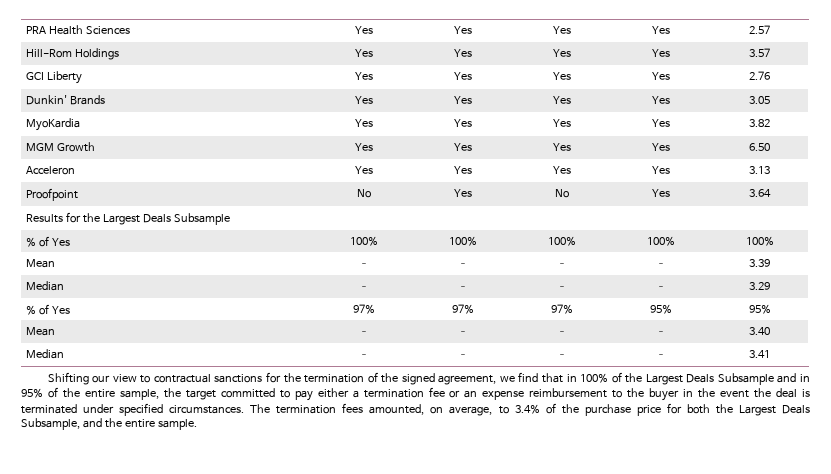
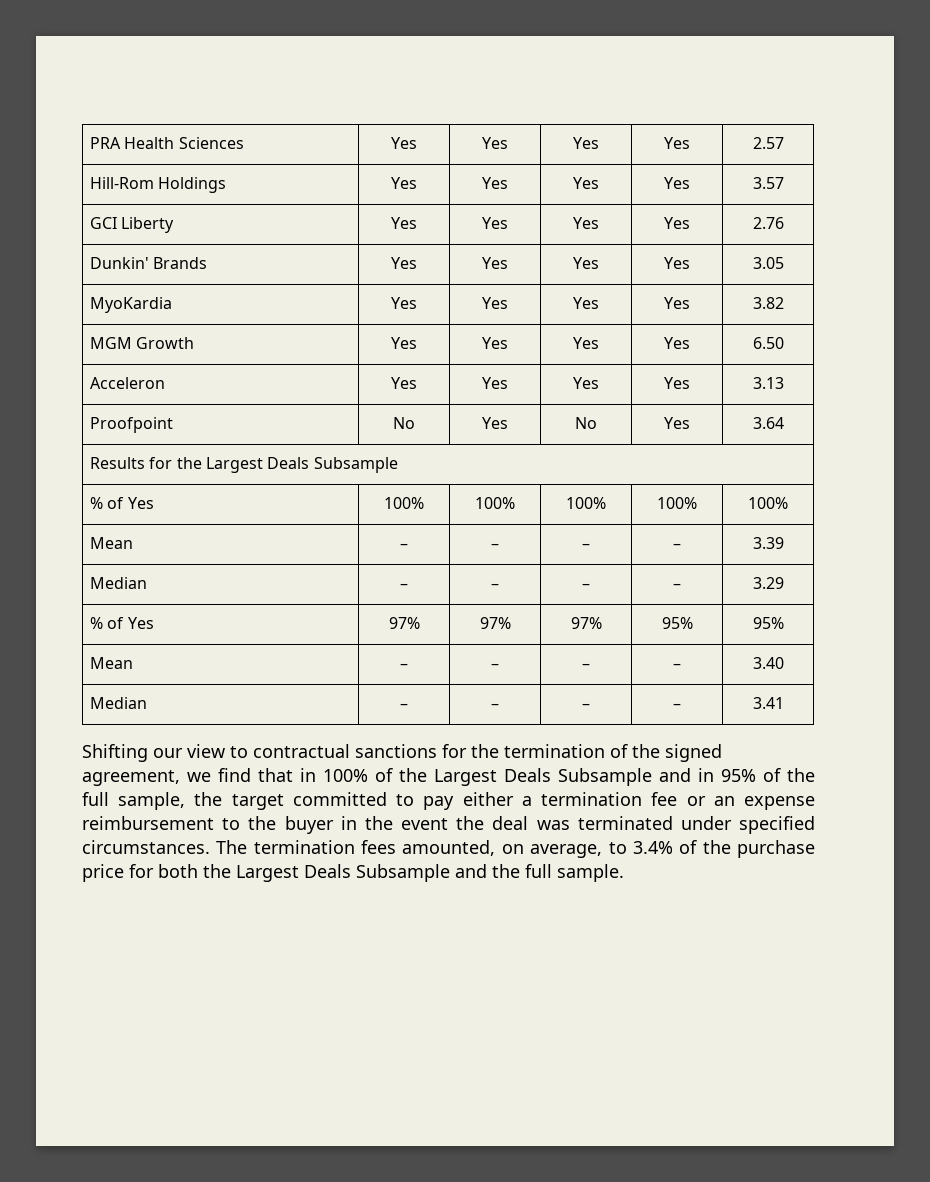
- Shifting our view to contractual sanctions for the termination of the signed agreement, we find that in 100% of the Largest Deals Subsample and in 95% of the entire sample, the target committed to pay either a termination fee or an expense reimbursement to the buyer in the event the deal is terminated under specified circumstances.
+ Shifting our view to contractual sanctions for the termination of the signed agreement, we find that in 100% of the Largest Deals Subsample and in 95% of the full sample, the target committed to pay either a termination fee or an expense reimbursement to the buyer in the event the deal was terminated under specified circumstances.
- The termination fees amounted, on average, to 3.4% of the purchase price for both the Largest Deals Subsample, and the entire sample.
+ The termination fees amounted, on average, to 3.4% of the purchase price for both the Largest Deals Subsample and the full sample.

